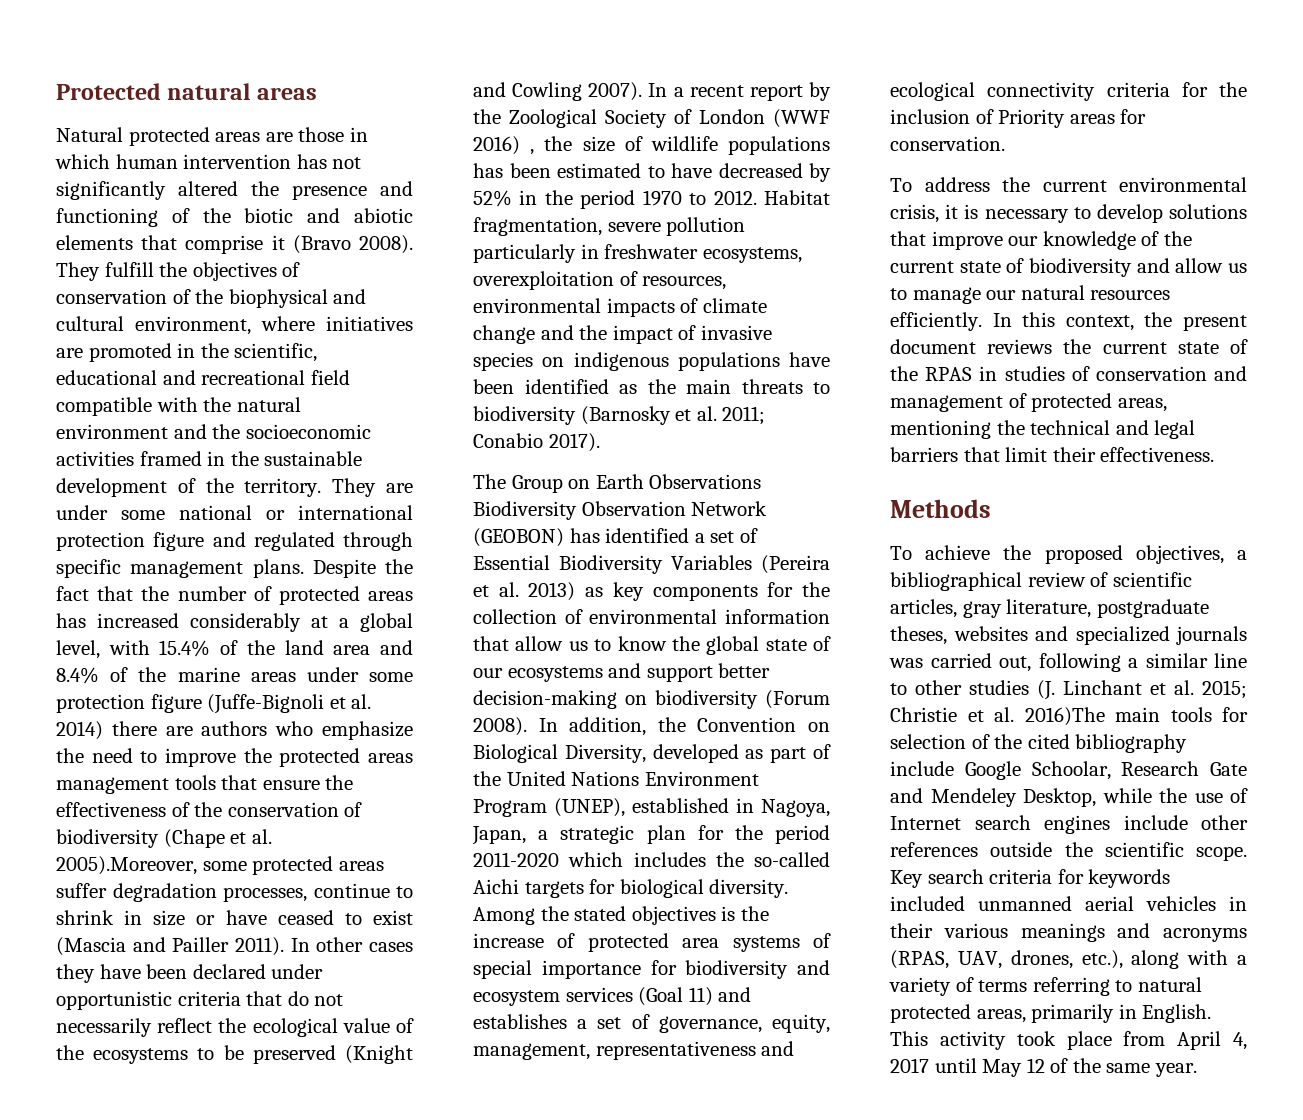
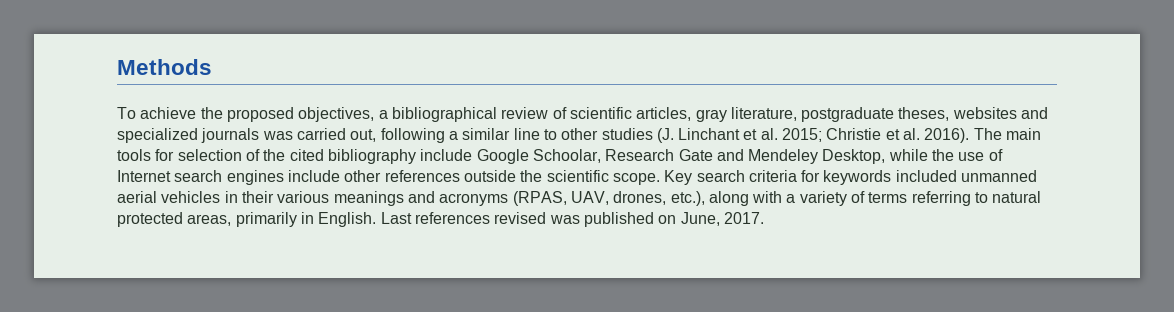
- Protected natural areas
- Natural protected areas are those in which human intervention has not significantly altered the presence and functioning of the biotic and abiotic elements that comprise it (Bravo 2008). They fulfill the objectives of conservation of the biophysical and cultural environment, where initiatives are promoted in the scientific, educational and recreational field compatible with the natural environment and the socioeconomic activities framed in the sustainable development of the territory. They are under some national or international protection figure and regulated through specific management plans. Despite the fact that the number of protected areas has increased considerably at a global level, with 15.4% of the land area and 8.4% of the marine areas under some protection figure (Juffe-Bignoli et al. 2014) there are authors who emphasize the need to improve the protected areas management tools that ensure the effectiveness of the conservation of biodiversity (Chape et al. 2005).Moreover, some protected areas suffer degradation processes, continue to shrink in size or have ceased to exist (Mascia and Pailler 2011). In other cases they have been declared under opportunistic criteria that do not necessarily reflect the ecological value of the ecosystems to be preserved (Knight and Cowling 2007). In a recent report by the Zoological Society of London (WWF 2016) , the size of wildlife populations has been estimated to have decreased by 52% in the period 1970 to 2012. Habitat fragmentation, severe pollution particularly in freshwater ecosystems, overexploitation of resources, environmental impacts of climate change and the impact of invasive species on indigenous populations have been identified as the main threats to biodiversity (Barnosky et al. 2011; Conabio 2017).
- The Group on Earth Observations Biodiversity Observation Network (GEOBON) has identified a set of Essential Biodiversity Variables (Pereira et al. 2013) as key components for the collection of environmental information that allow us to know the global state of our ecosystems and support better decision-making on biodiversity (Forum 2008). In addition, the Convention on Biological Diversity, developed as part of the United Nations Environment Program (UNEP), established in Nagoya, Japan, a strategic plan for the period 2011-2020 which includes the so-called Aichi targets for biological diversity. Among the stated objectives is the increase of protected area systems of special importance for biodiversity and ecosystem services (Goal 11) and establishes a set of governance, equity, management, representativeness and ecological connectivity criteria for the inclusion of Priority areas for conservation.
- To address the current environmental crisis, it is necessary to develop solutions that improve our knowledge of the current state of biodiversity and allow us to manage our natural resources efficiently. In this context, the present document reviews the current state of the RPAS in studies of conservation and management of protected areas, mentioning the technical and legal barriers that limit their effectiveness.
- Christie et al. 2016)The main tools for selection of the cited bibliography include Google Schoolar, Research Gate and Mendeley Desktop, while the use of Internet search engines include other references outside the scientific scope.
+ Christie et al. 2016). The main tools for selection of the cited bibliography include Google Schoolar, Research Gate and Mendeley Desktop, while the use of Internet search engines include other references outside the scientific scope.
- This activity took place from April 4, 2017 until May 12 of the same year.
+ Last references revised was published on June, 2017.

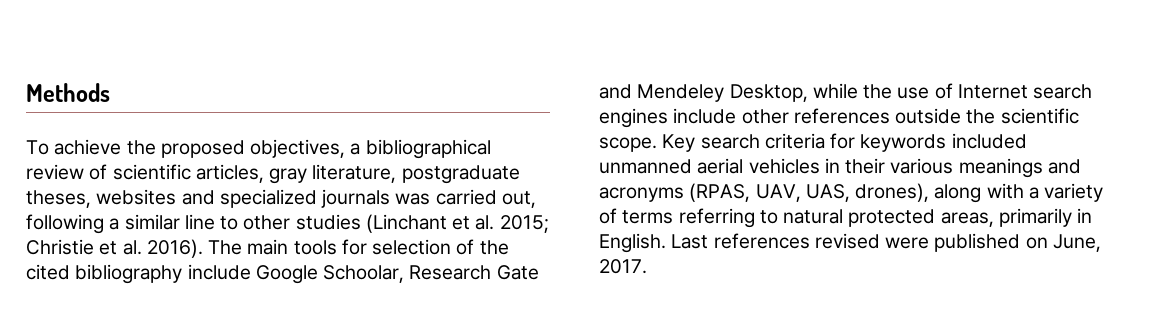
- To achieve the proposed objectives, a bibliographical review of scientific articles, gray literature, postgraduate theses, websites and specialized journals was carried out, following a similar line to other studies (J. Linchant et al. 2015; Christie et al. 2016).
+ To achieve the proposed objectives, a bibliographical review of scientific articles, gray literature, postgraduate theses, websites and specialized journals was carried out, following a similar line to other studies (Linchant et al. 2015; Christie et al. 2016).
- Key search criteria for keywords included unmanned aerial vehicles in their various meanings and acronyms (RPAS, UAV, drones, etc.), along with a variety of terms referring to natural protected areas, primarily in English.
+ Key search criteria for keywords included unmanned aerial vehicles in their various meanings and acronyms (RPAS, UAV, UAS, drones), along with a variety of terms referring to natural protected areas, primarily in English.
- Last references revised was published on June, 2017.
+ Last references revised were published on June, 2017.

